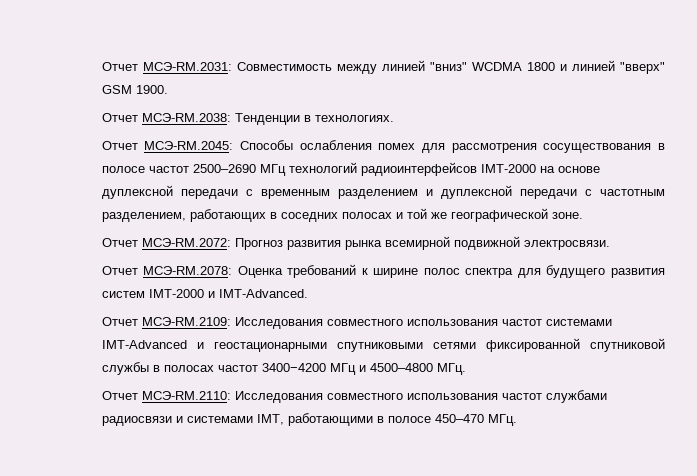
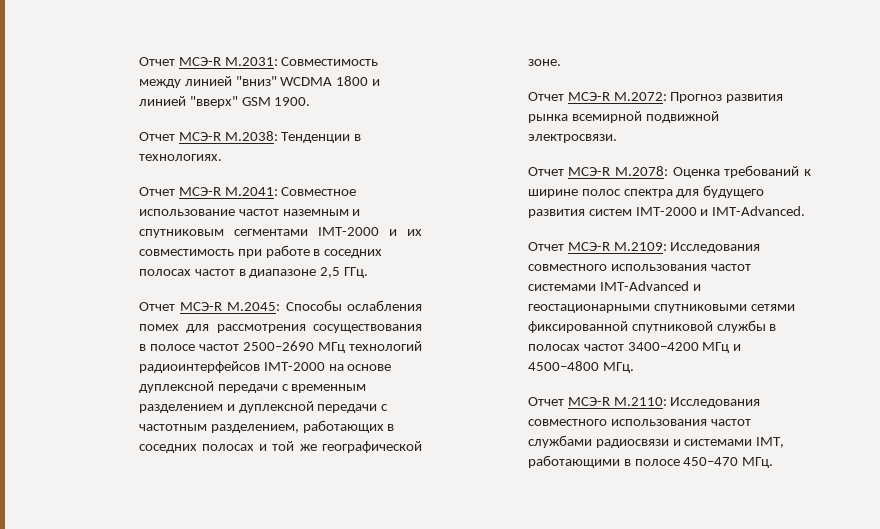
- Отчет МСЭ-RM.2031: Совместимость между линией "вниз" WCDMA 1800 и линией "вверх" GSM 1900.
+ Отчет МСЭ-R M.2031: Совместимость между линией "вниз" WCDMA 1800 и линией "вверх" GSM 1900.
- Отчет МСЭ-RM.2038: Тенденции в технологиях.
+ Отчет МСЭ-R M.2038: Тенденции в технологиях.
- Отчет МСЭ-RM.2045: Способы ослабления помех для рассмотрения сосуществования в полосе частот 2500–2690 МГц технологий радиоинтерфейсов IMT-2000 на основе дуплексной передачи с временным разделением и дуплексной передачи с частотным разделением, работающих в соседних полосах и той же географической зоне.
+ Отчет МСЭ-R M.2041: Совместное использование частот наземным и спутниковым сегментами IMT-2000 и их совместимость при работе в соседних полосах частот в диапазоне 2,5 ГГц.
+ Отчет МСЭ-R M.2045: Способы ослабления помех для рассмотрения сосуществования в полосе частот 2500–2690 МГц технологий радиоинтерфейсов IMT-2000 на основе дуплексной передачи с временным разделением и дуплексной передачи с частотным разделением, работающих в соседних полосах и той же географической зоне.
- Отчет МСЭ-RM.2072: Прогноз развития рынка всемирной подвижной электросвязи.
+ Отчет МСЭ-R M.2072: Прогноз развития рынка всемирной подвижной электросвязи.
- Отчет МСЭ-RM.2078: Оценка требований к ширине полос спектра для будущего развития систем IMT-2000 и IMT-Advanced.
+ Отчет МСЭ-R M.2078: Оценка требований к ширине полос спектра для будущего развития систем IMT-2000 и IMT-Advanced.
- Отчет МСЭ-RM.2109: Исследования совместного использования частот системами IMT-Advanced и геостационарными спутниковыми сетями фиксированной спутниковой службы в полосах частот 3400−4200 МГц и 4500–4800 МГц.
+ Отчет МСЭ-R M.2109: Исследования совместного использования частот системами IMT-Advanced и геостационарными спутниковыми сетями фиксированной спутниковой службы в полосах частот 3400−4200 МГц и 4500–4800 МГц.
- Отчет МСЭ-RM.2110: Исследования совместного использования частот службами радиосвязи и системами IMT, работающими в полосе 450–470 МГц.
+ Отчет МСЭ-R M.2110: Исследования совместного использования частот службами радиосвязи и системами IMT, работающими в полосе 450–470 МГц.

